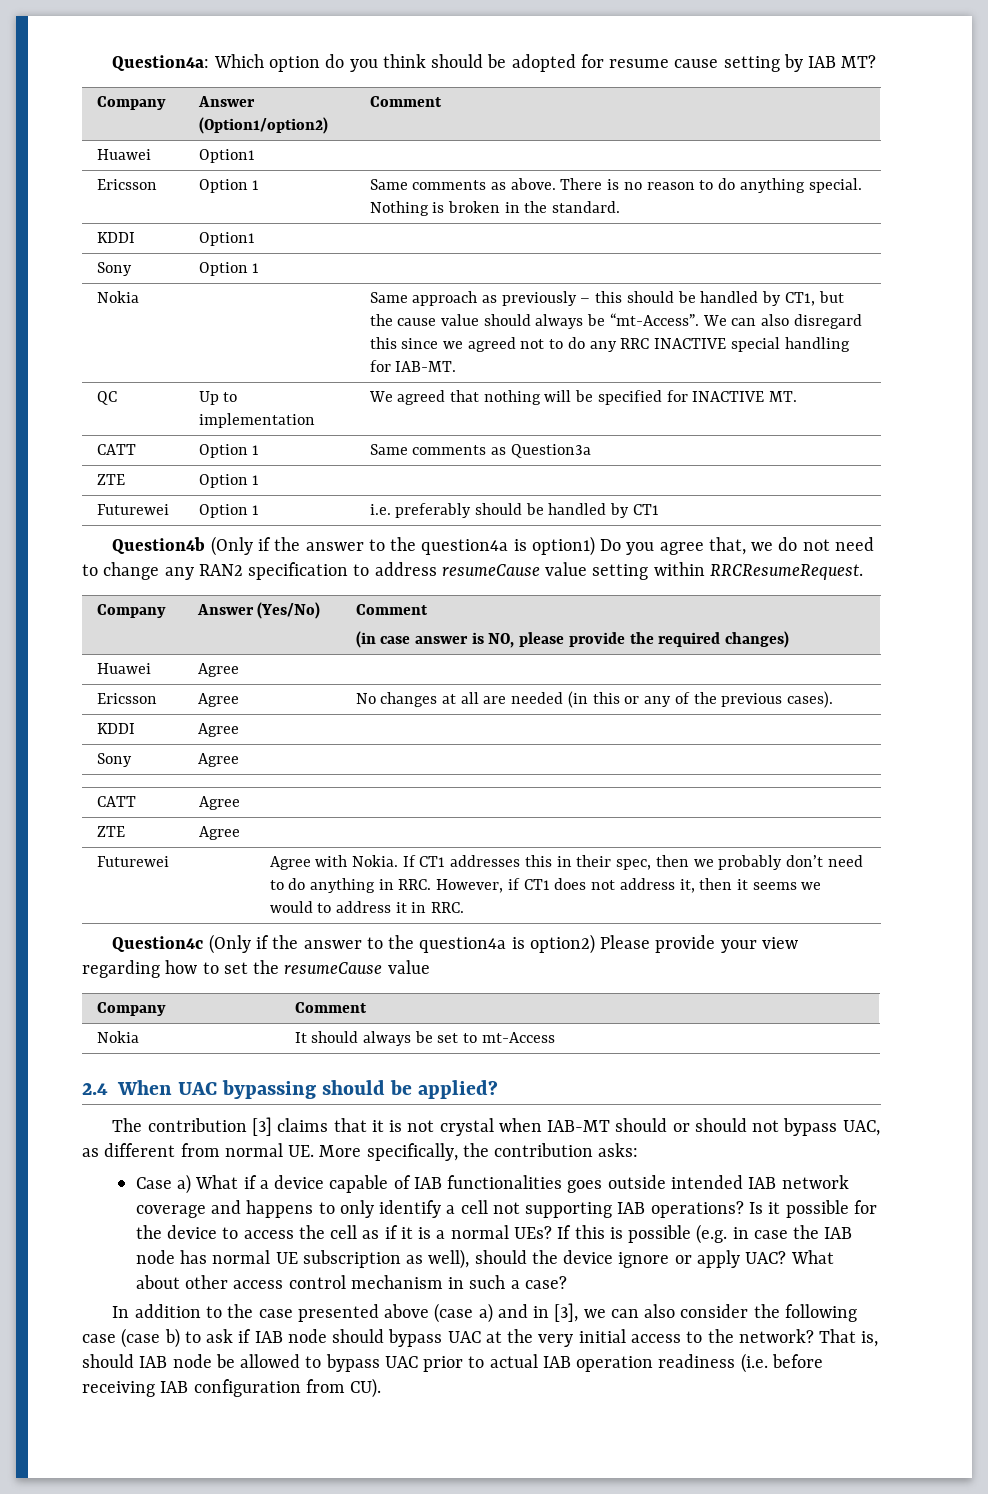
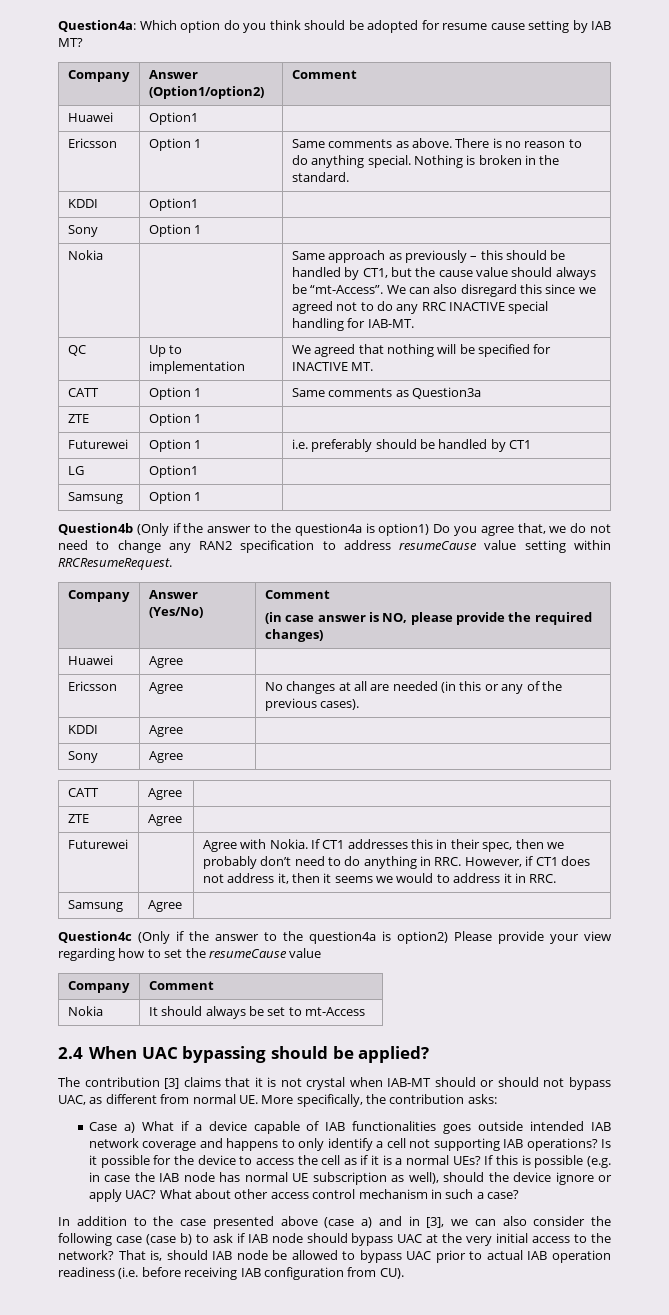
+ LG | Option1 |
+ Samsung | Option 1 |
+ Samsung | Agree |

